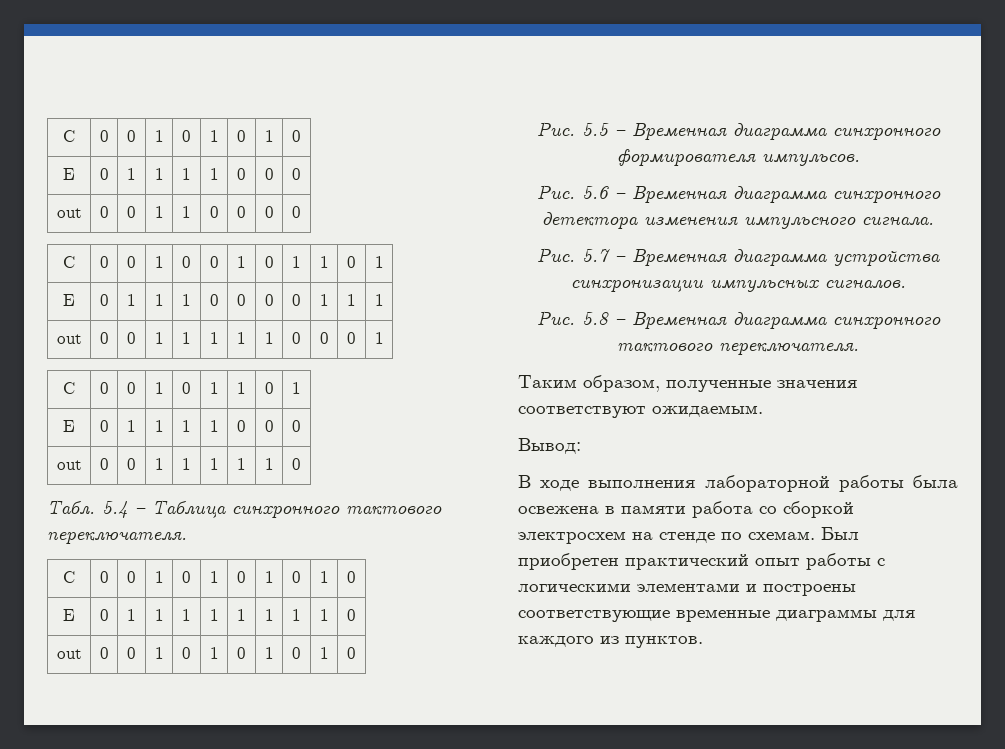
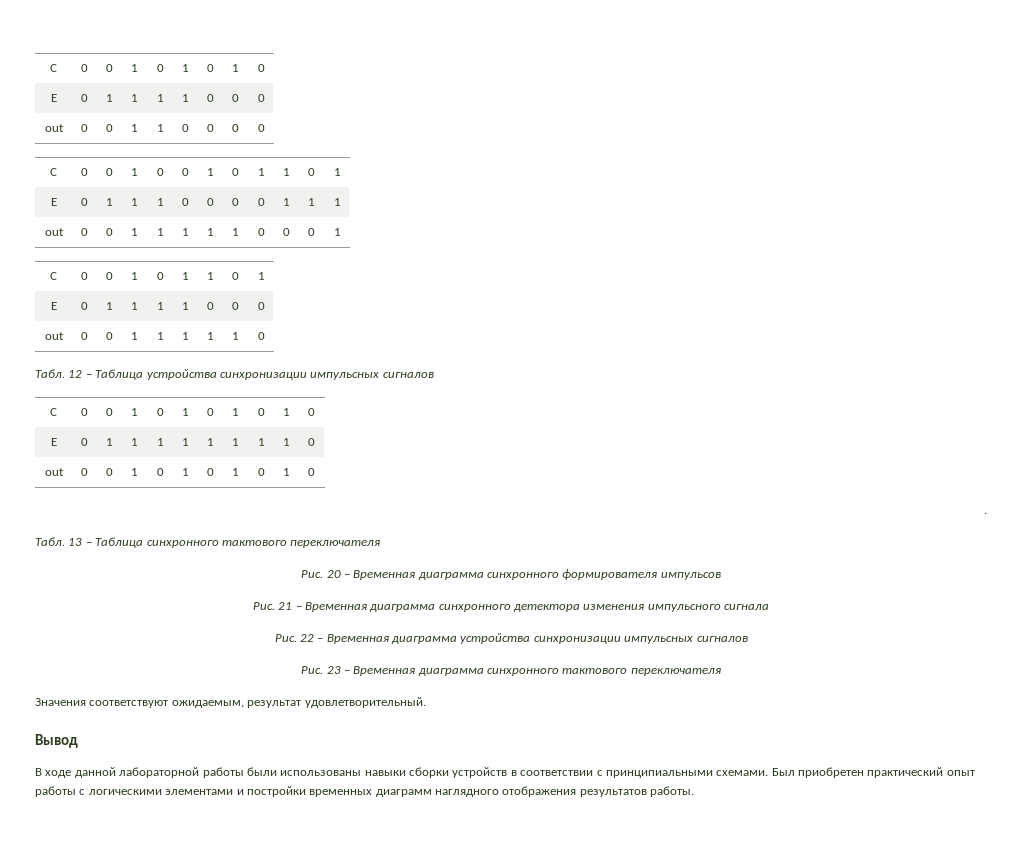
- 5.4 – Таблица синхронного тактового переключателя.
+ 12 – Таблица устройства синхронизации импульсных сигналов
- Рис. 5.5 – Временная диаграмма синхронного формирователя импульсов.
- Рис. 5.6 – Временная диаграмма синхронного детектора изменения импульсного сигнала.
- Рис. 5.7 – Временная диаграмма устройства синхронизации импульсных сигналов.
- Рис. 5.8 – Временная диаграмма синхронного тактового переключателя.
- Таким образом, полученные значения соответствуют ожидаемым.
- Вывод:
+ .
+ Табл. 13 – Таблица синхронного тактового переключателя
+ Рис. 20 – Временная диаграмма синхронного формирователя импульсов
+ Рис. 21 – Временная диаграмма синхронного детектора изменения импульсного сигнала
+ Рис. 22 – Временная диаграмма устройства синхронизации импульсных сигналов
+ Рис. 23 – Временная диаграмма синхронного тактового переключателя
+ Значения соответствуют ожидаемым, результат удовлетворительный.
+ Вывод
- В ходе выполнения лабораторной работы была освежена в памяти работа со сборкой электросхем на стенде по схемам.
+ В ходе данной лабораторной работы были использованы навыки сборки устройств в соответствии с принципиальными схемами.
- Был приобретен практический опыт работы с логическими элементами и построены соответствующие временные диаграммы для каждого из пунктов.
+ Был приобретен практический опыт работы с логическими элементами и постройки временных диаграмм наглядного отображения результатов работы.

